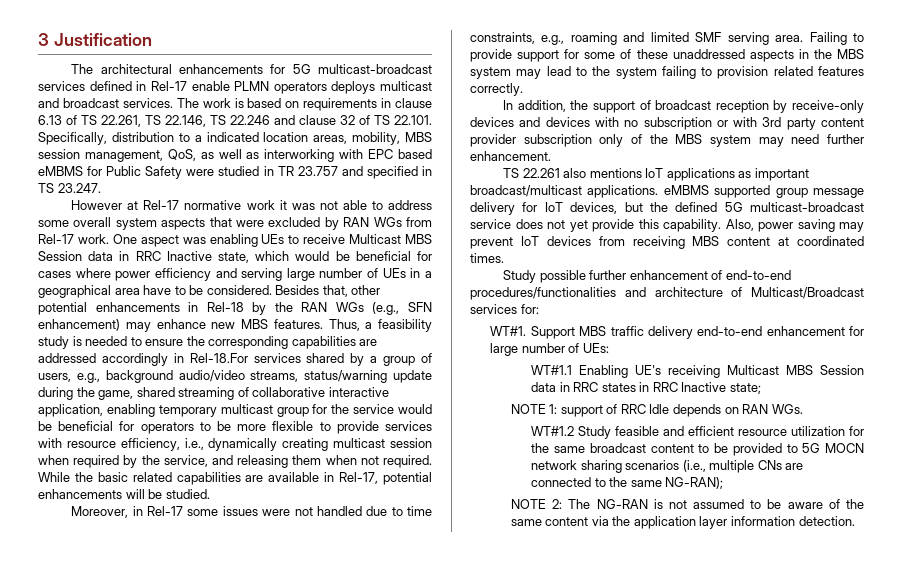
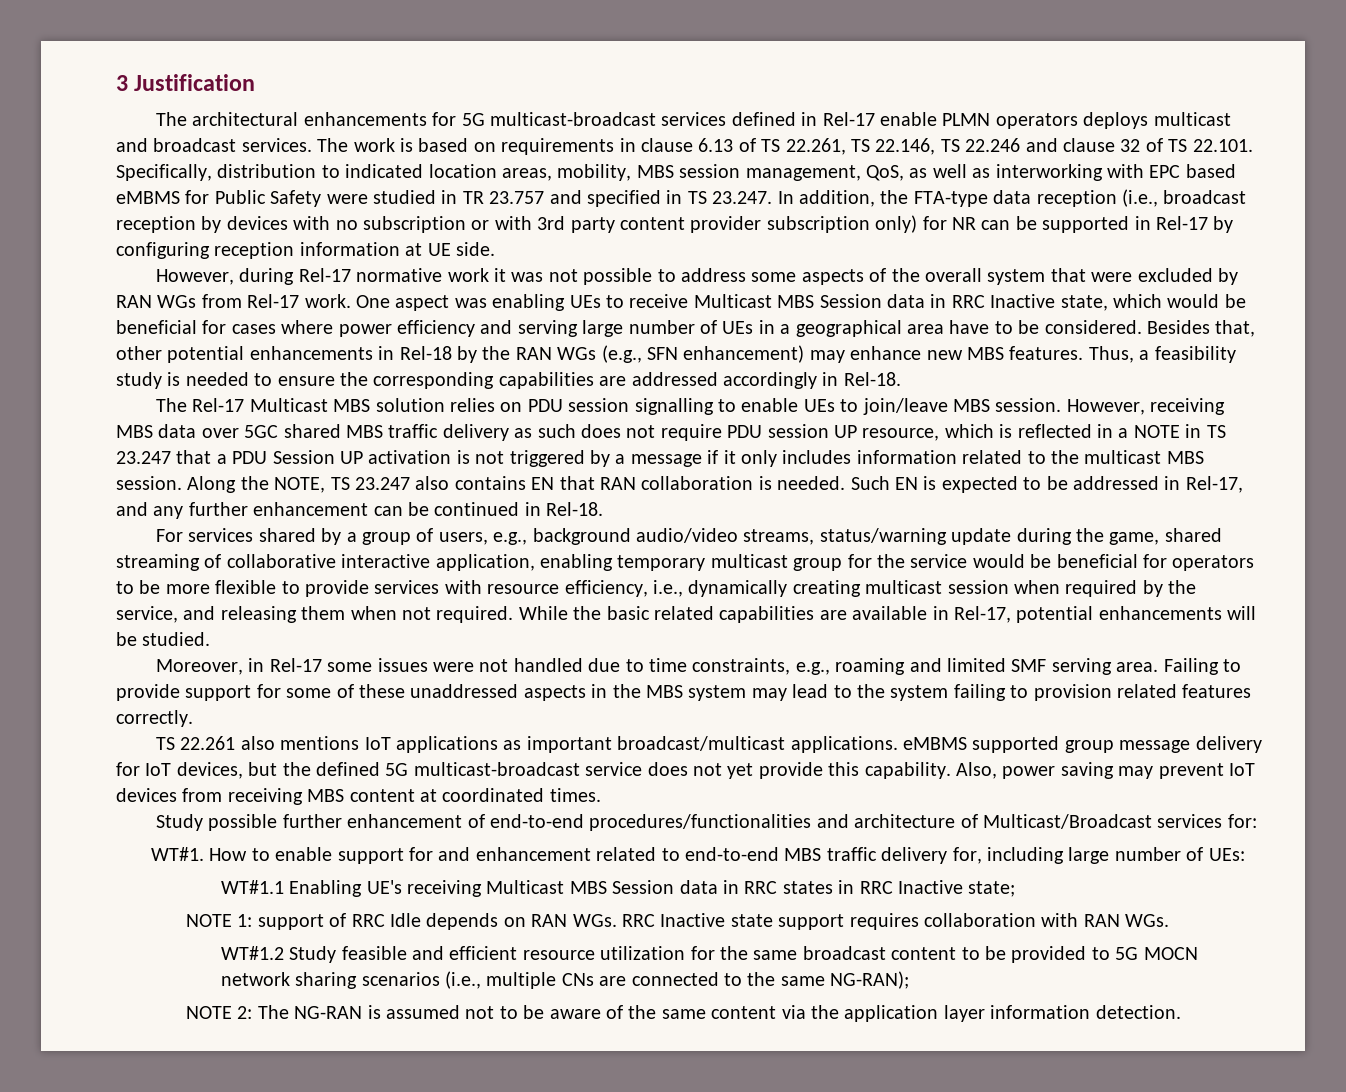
- The work is based on requirements in clause 6.13 of TS 22.261, TS 22.146, TS 22.246 and clause 32 of TS 22.101. Specifically, distribution to a indicated location areas, mobility, MBS session management, QoS, as well as interworking with EPC based eMBMS for Public Safety were studied in TR 23.757 and specified in TS 23.247.
- However at Rel-17 normative work it was not able to address some overall system aspects that were excluded by RAN WGs from Rel-17 work.
+ The work is based on requirements in clause 6.13 of TS 22.261, TS 22.146, TS 22.246 and clause 32 of TS 22.101. Specifically, distribution to indicated location areas, mobility, MBS session management, QoS, as well as interworking with EPC based eMBMS for Public Safety were studied in TR 23.757 and specified in TS 23.247. In addition, the FTA-type data reception (i.e., broadcast reception by devices with no subscription or with 3rd party content provider subscription only) for NR can be supported in Rel-17 by configuring reception information at UE side.
+ However, during Rel-17 normative work it was not possible to address some aspects of the overall system that were excluded by RAN WGs from Rel-17 work.
- Thus, a feasibility study is needed to ensure the corresponding capabilities are addressed accordingly in Rel-18.For services shared by a group of users, e.g., background audio/video streams, status/warning update during the game, shared streaming of collaborative interactive application, enabling temporary multicast group for the service would be beneficial for operators to be more flexible to provide services with resource efficiency, i.e., dynamically creating multicast session when required by the service, and releasing them when not required.
+ Thus, a feasibility study is needed to ensure the corresponding capabilities are addressed accordingly in Rel-18.
+ The Rel-17 Multicast MBS solution relies on PDU session signalling to enable UEs to join/leave MBS session. However, receiving MBS data over 5GC shared MBS traffic delivery as such does not require PDU session UP resource, which is reflected in a NOTE in TS 23.247 that a PDU Session UP activation is not triggered by a message if it only includes information related to the multicast MBS session. Along the NOTE, TS 23.247 also contains EN that RAN collaboration is needed. Such EN is expected to be addressed in Rel-17, and any further enhancement can be continued in Rel-18.
+ For services shared by a group of users, e.g., background audio/video streams, status/warning update during the game, shared streaming of collaborative interactive application, enabling temporary multicast group for the service would be beneficial for operators to be more flexible to provide services with resource efficiency, i.e., dynamically creating multicast session when required by the service, and releasing them when not required.
- In addition, the support of broadcast reception by receive-only devices and devices with no subscription or with 3rd party content provider subscription only of the MBS system may need further enhancement.
- Support MBS traffic delivery end-to-end enhancement for large number of UEs:
+ How to enable support for and enhancement related to end-to-end MBS traffic delivery for, including large number of UEs:
- NOTE 1: support of RRC Idle depends on RAN WGs.
+ NOTE 1: support of RRC Idle depends on RAN WGs. RRC Inactive state support requires collaboration with RAN WGs.
- NOTE 2: The NG-RAN is not assumed to be aware of the same content via the application layer information detection.
+ NOTE 2: The NG-RAN is assumed not to be aware of the same content via the application layer information detection.

